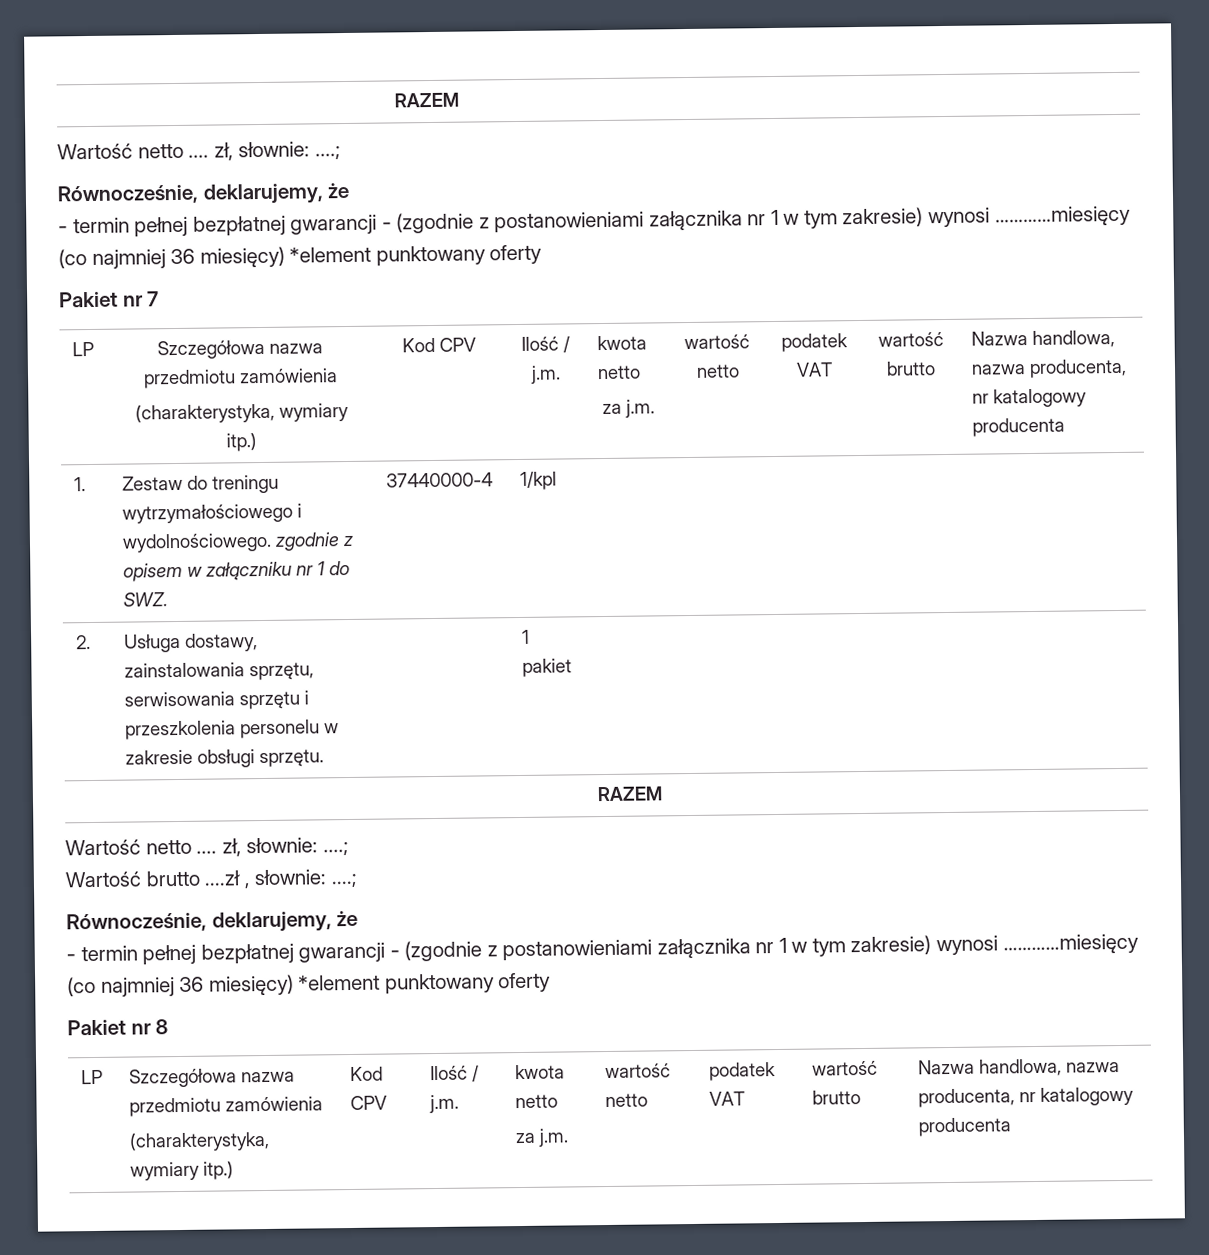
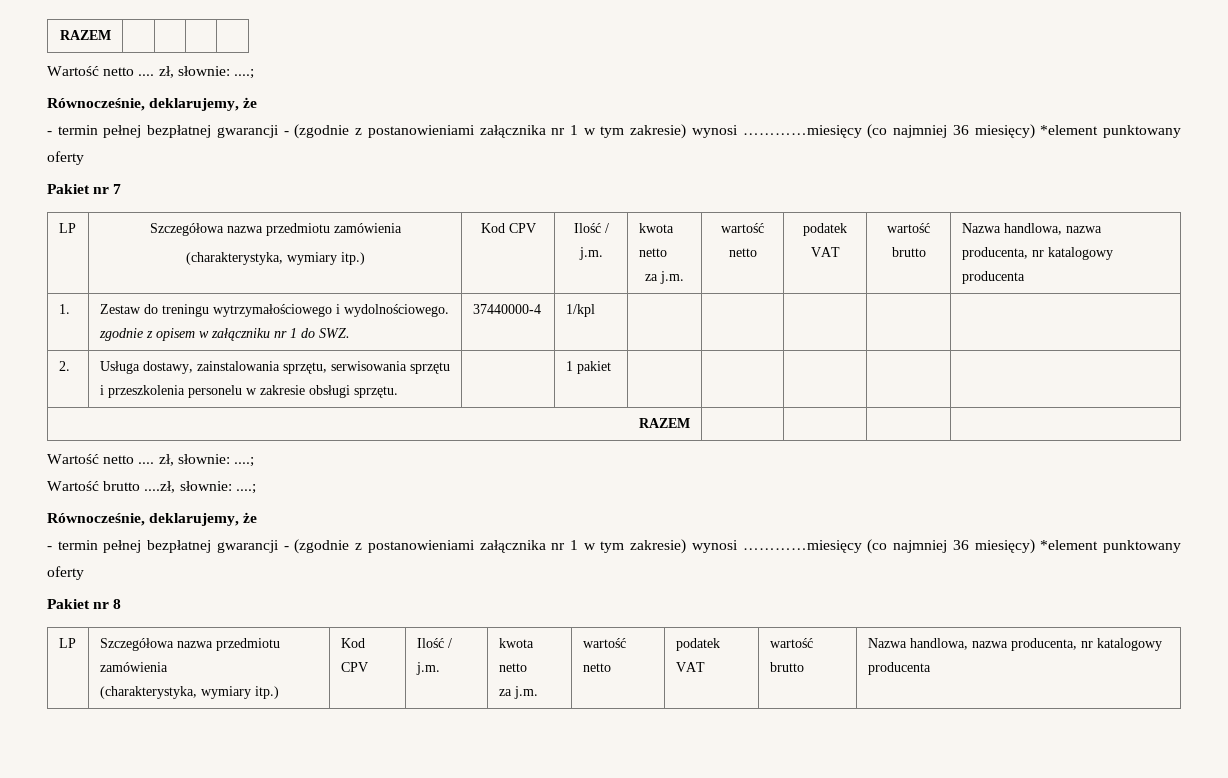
- Wartość brutto ....zł , słownie: ....;
+ Wartość brutto ....zł, słownie: ....;

